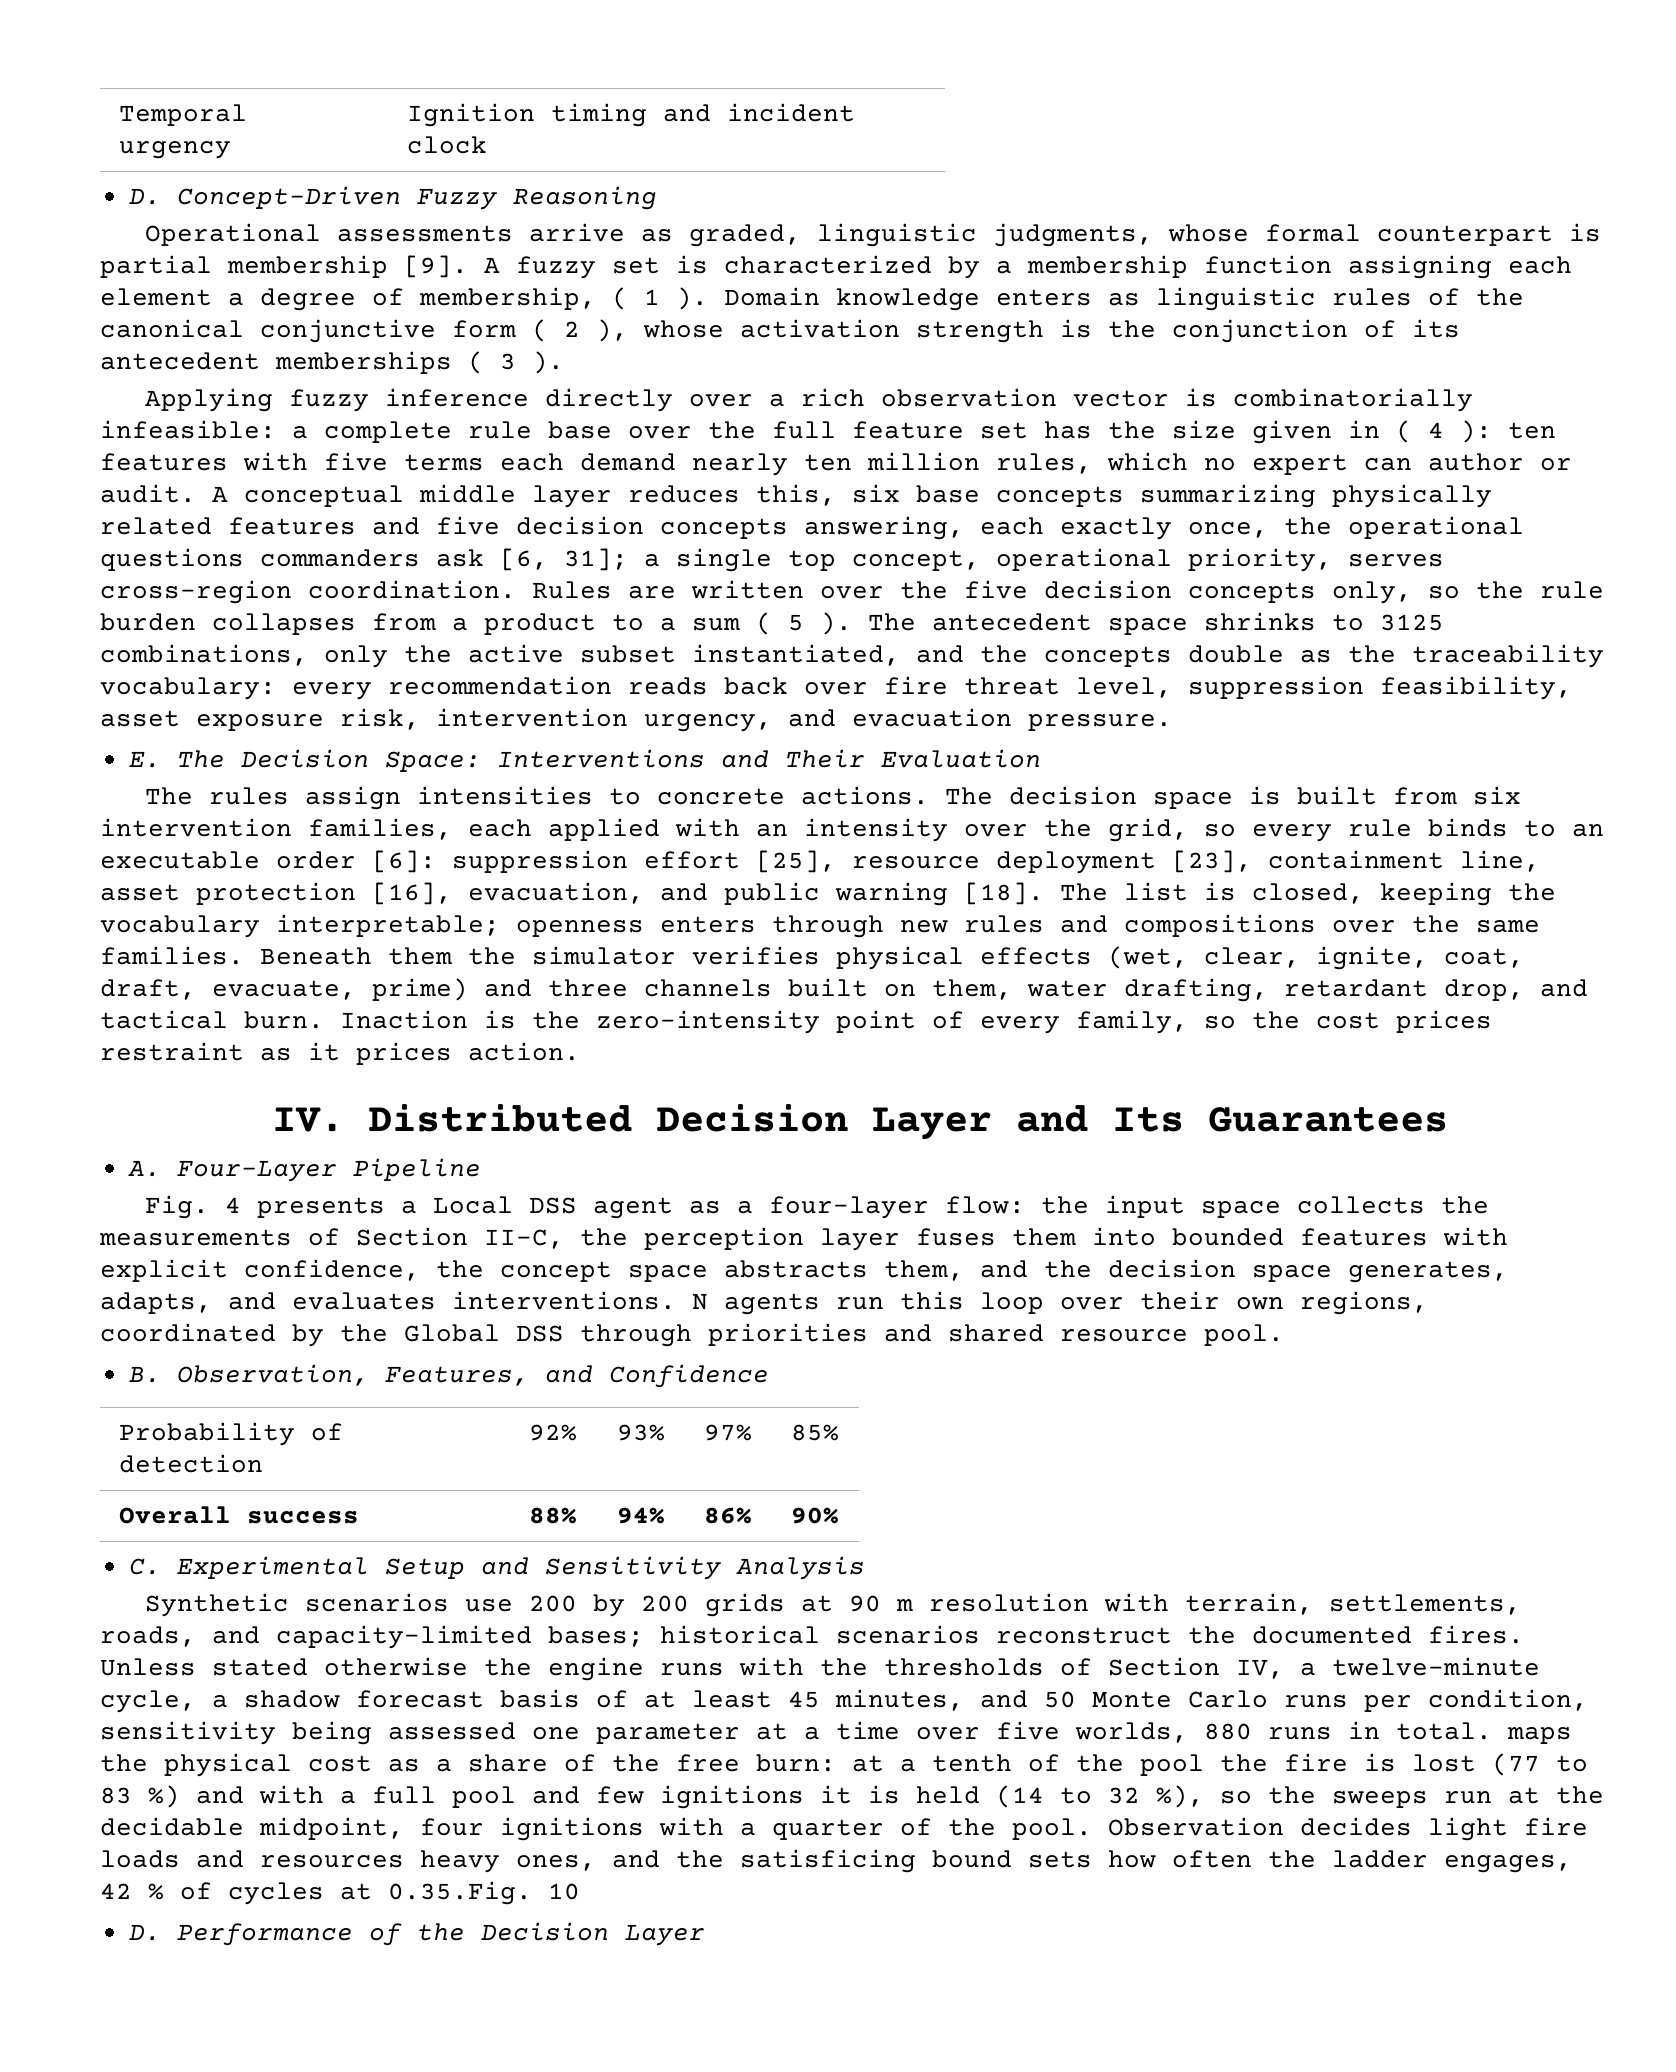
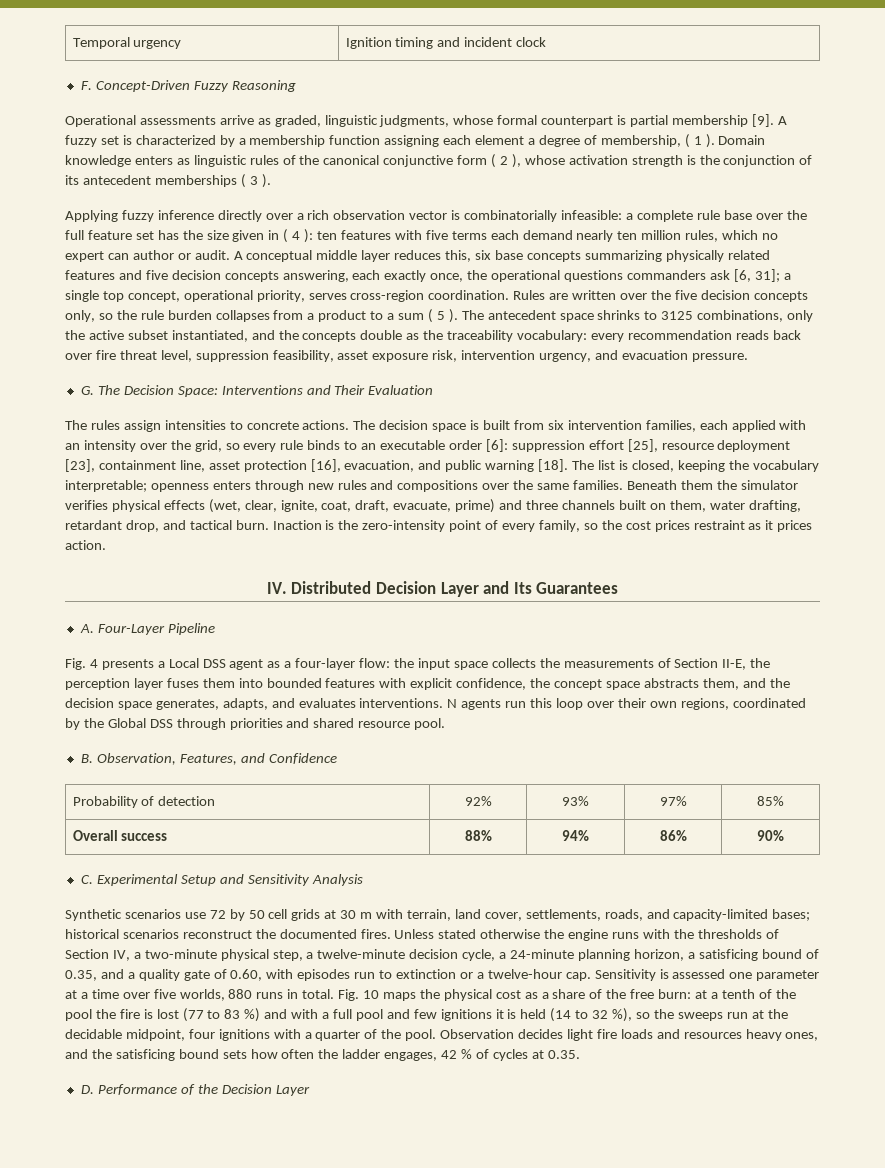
- D. Concept-Driven Fuzzy Reasoning
+ F. Concept-Driven Fuzzy Reasoning
- E. The Decision Space: Interventions and Their Evaluation
+ G. The Decision Space: Interventions and Their Evaluation
- Fig. 4 presents a Local DSS agent as a four-layer flow: the input space collects the measurements of Section II-C, the perception layer fuses them into bounded features with explicit confidence, the concept space abstracts them, and the decision space generates, adapts, and evaluates interventions.
+ Fig. 4 presents a Local DSS agent as a four-layer flow: the input space collects the measurements of Section II-E, the perception layer fuses them into bounded features with explicit confidence, the concept space abstracts them, and the decision space generates, adapts, and evaluates interventions.
- Synthetic scenarios use 200 by 200 grids at 90 m resolution with terrain, settlements, roads, and capacity-limited bases; historical scenarios reconstruct the documented fires.
+ Synthetic scenarios use 72 by 50 cell grids at 30 m with terrain, land cover, settlements, roads, and capacity-limited bases; historical scenarios reconstruct the documented fires.
- Unless stated otherwise the engine runs with the thresholds of Section IV, a twelve-minute cycle, a shadow forecast basis of at least 45 minutes, and 50 Monte Carlo runs per condition, sensitivity being assessed one parameter at a time over five worlds, 880 runs in total. maps the physical cost as a share of the free burn:
+ Unless stated otherwise the engine runs with the thresholds of Section IV, a two-minute physical step, a twelve-minute decision cycle, a 24-minute planning horizon, a satisficing bound of 0.35, and a quality gate of 0.60, with episodes run to extinction or a twelve-hour cap. Sensitivity is assessed one parameter at a time over five worlds, 880 runs in total. Fig. 10 maps the physical cost as a share of the free burn:
- Observation decides light fire loads and resources heavy ones, and the satisficing bound sets how often the ladder engages, 42 % of cycles at 0.35.Fig. 10
+ Observation decides light fire loads and resources heavy ones, and the satisficing bound sets how often the ladder engages, 42 % of cycles at 0.35.

